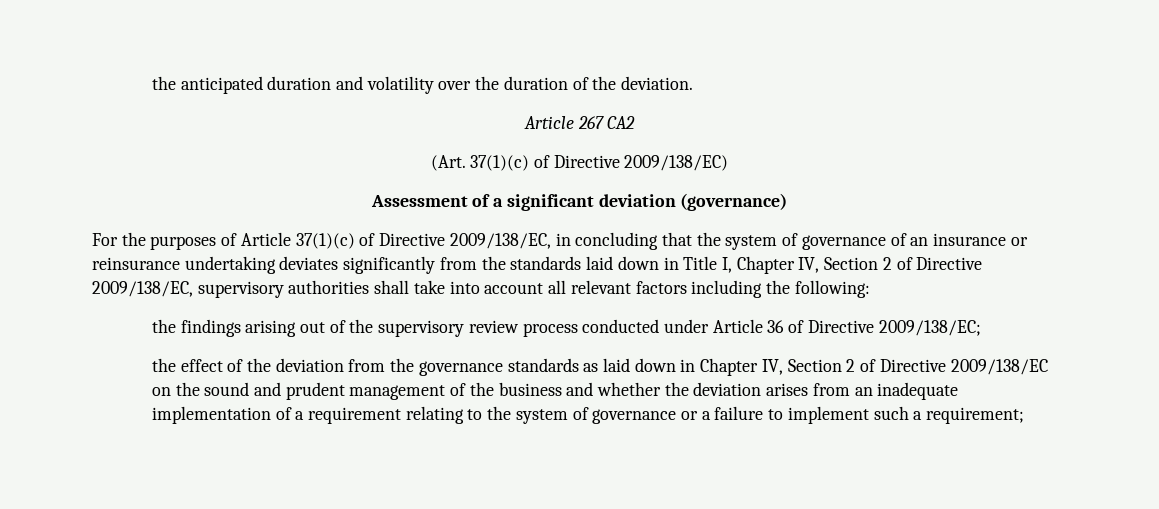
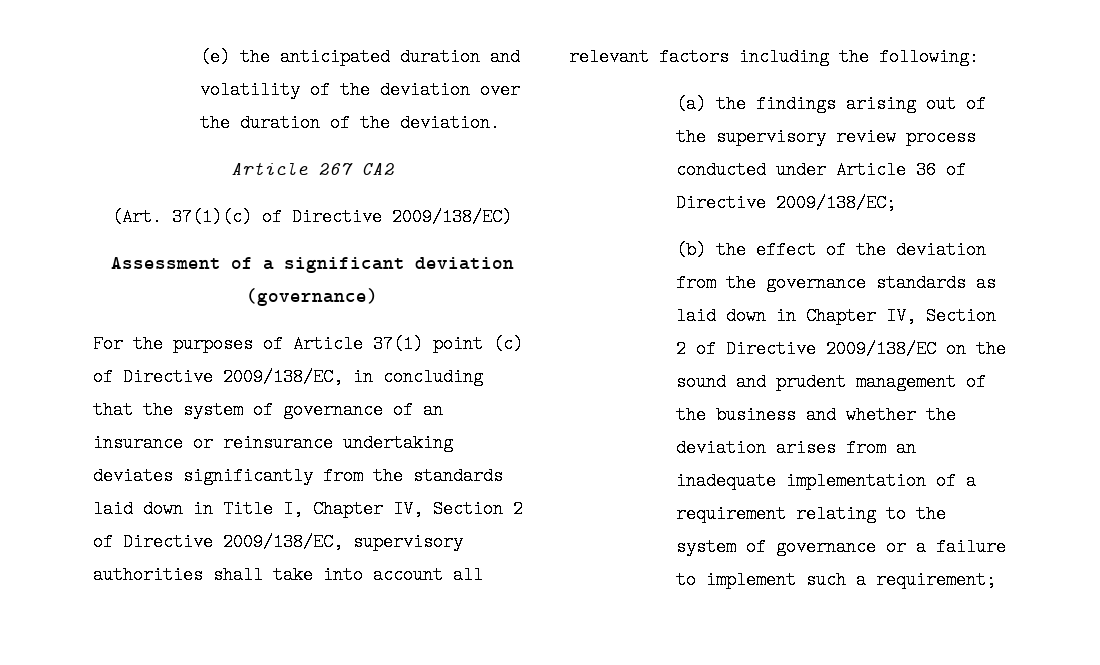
- the anticipated duration and volatility over the duration of the deviation.
+ (e) the anticipated duration and volatility of the deviation over the duration of the deviation.
- For the purposes of Article 37(1)(c) of Directive 2009/138/EC, in concluding that the system of governance of an insurance or reinsurance undertaking deviates significantly from the standards laid down in Title I, Chapter IV, Section 2 of Directive 2009/138/EC, supervisory authorities shall take into account all relevant factors including the following:
+ For the purposes of Article 37(1) point (c) of Directive 2009/138/EC, in concluding that the system of governance of an insurance or reinsurance undertaking deviates significantly from the standards laid down in Title I, Chapter IV, Section 2 of Directive 2009/138/EC, supervisory authorities shall take into account all relevant factors including the following:
- the findings arising out of the supervisory review process conducted under Article 36 of Directive 2009/138/EC;
+ (a) the findings arising out of the supervisory review process conducted under Article 36 of Directive 2009/138/EC;
- the effect of the deviation from the governance standards as laid down in Chapter IV, Section 2 of Directive 2009/138/EC on the sound and prudent management of the business and whether the deviation arises from an inadequate implementation of a requirement relating to the system of governance or a failure to implement such a requirement;
+ (b) the effect of the deviation from the governance standards as laid down in Chapter IV, Section 2 of Directive 2009/138/EC on the sound and prudent management of the business and whether the deviation arises from an inadequate implementation of a requirement relating to the system of governance or a failure to implement such a requirement;

